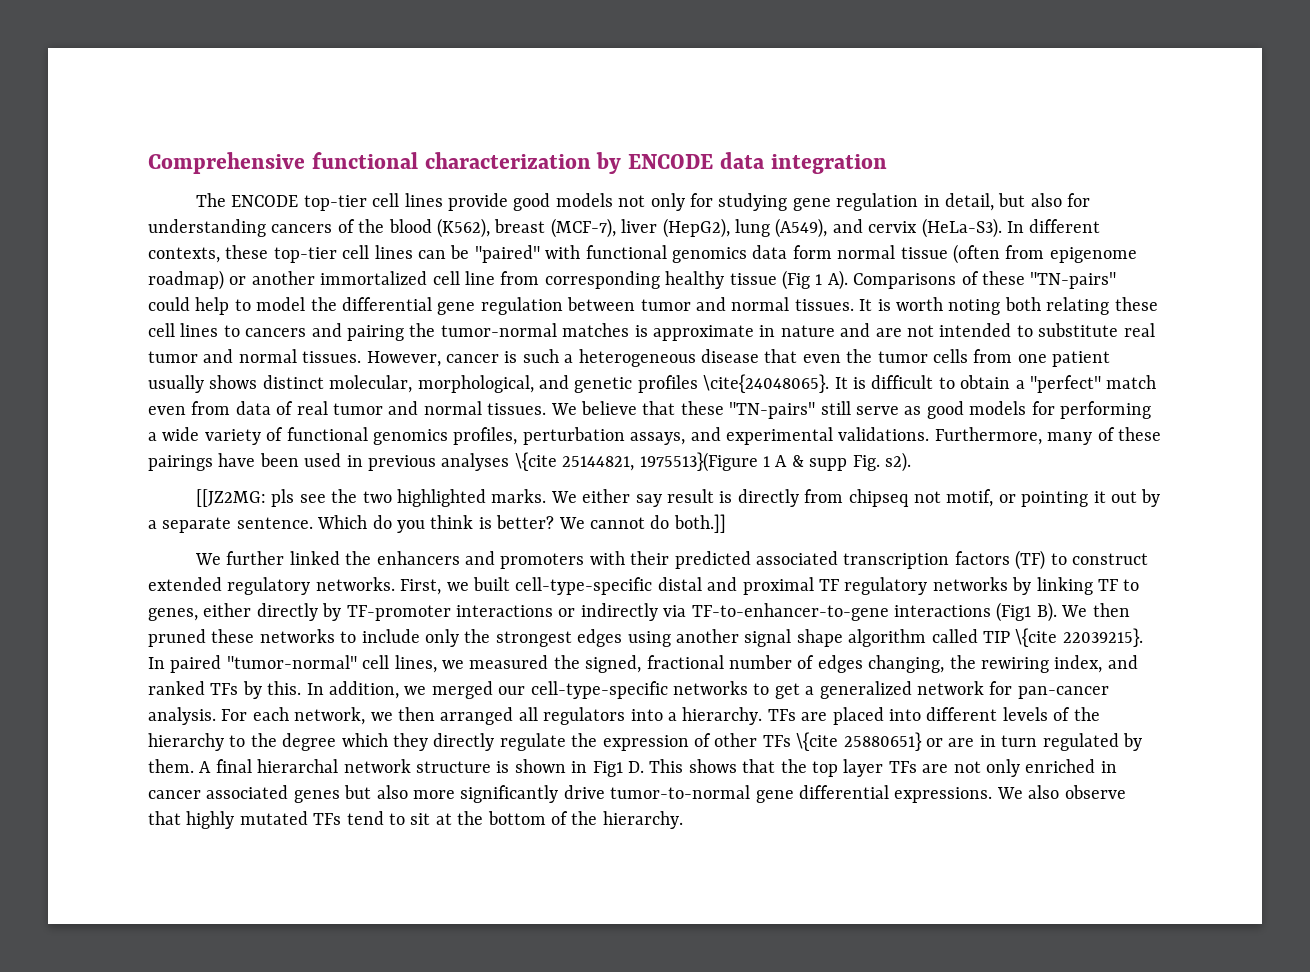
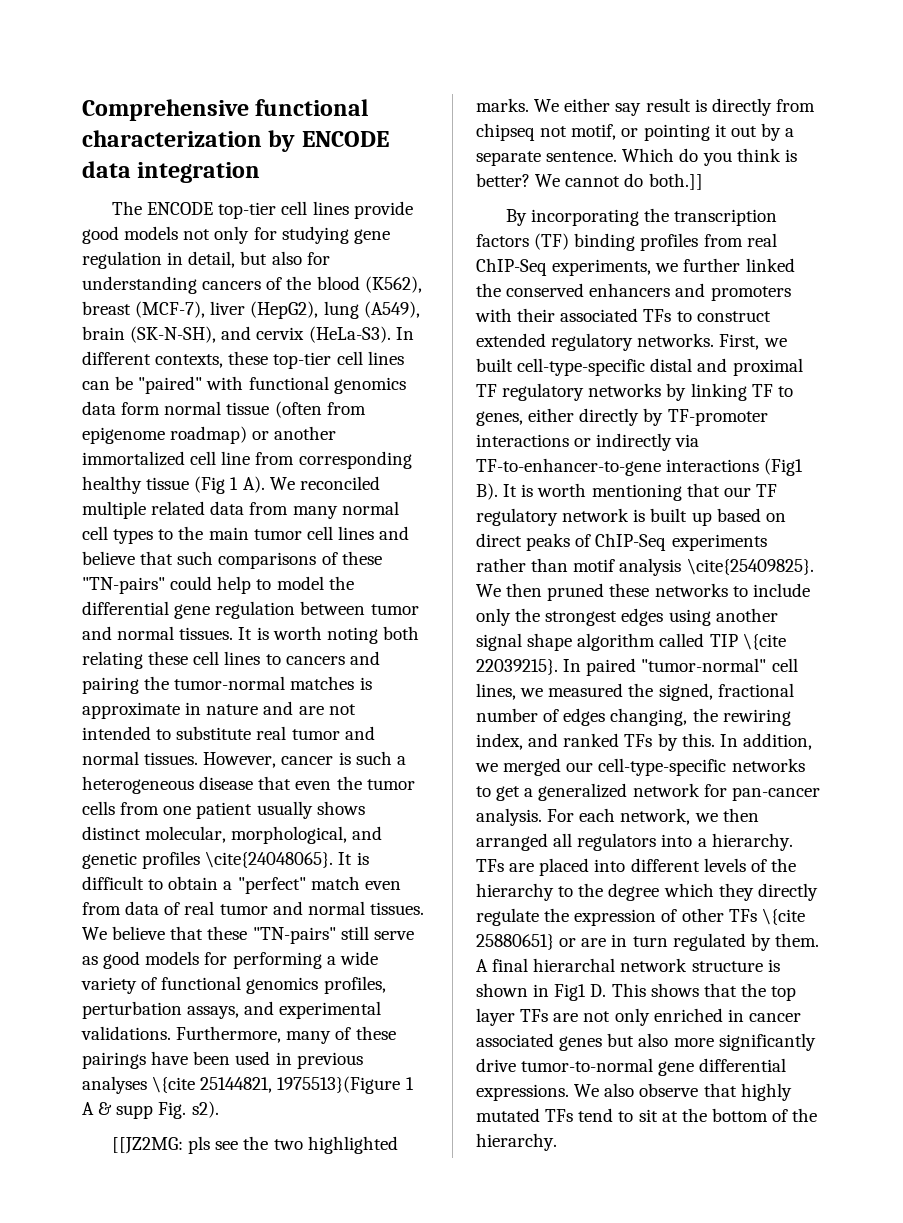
- The ENCODE top-tier cell lines provide good models not only for studying gene regulation in detail, but also for understanding cancers of the blood (K562), breast (MCF-7), liver (HepG2), lung (A549), and cervix (HeLa-S3).
+ The ENCODE top-tier cell lines provide good models not only for studying gene regulation in detail, but also for understanding cancers of the blood (K562), breast (MCF-7), liver (HepG2), lung (A549), brain (SK-N-SH), and cervix (HeLa-S3).
- In different contexts, these top-tier cell lines can be "paired" with functional genomics data form normal tissue (often from epigenome roadmap) or another immortalized cell line from corresponding healthy tissue (Fig 1 A). Comparisons of these "TN-pairs" could help to model the differential gene regulation between tumor and normal tissues.
+ In different contexts, these top-tier cell lines can be "paired" with functional genomics data form normal tissue (often from epigenome roadmap) or another immortalized cell line from corresponding healthy tissue (Fig 1 A). We reconciled multiple related data from many normal cell types to the main tumor cell lines and believe that such comparisons of these "TN-pairs" could help to model the differential gene regulation between tumor and normal tissues.
- We further linked the enhancers and promoters with their predicted associated transcription factors (TF) to construct extended regulatory networks.
+ By incorporating the transcription factors (TF) binding profiles from real ChIP-Seq experiments, we further linked the conserved enhancers and promoters with their associated TFs to construct extended regulatory networks.
- First, we built cell-type-specific distal and proximal TF regulatory networks by linking TF to genes, either directly by TF-promoter interactions or indirectly via TF-to-enhancer-to-gene interactions (Fig1 B). We then pruned these networks to include only the strongest edges using another signal shape algorithm called TIP \{cite 22039215}.
+ First, we built cell-type-specific distal and proximal TF regulatory networks by linking TF to genes, either directly by TF-promoter interactions or indirectly via TF-to-enhancer-to-gene interactions (Fig1 B). It is worth mentioning that our TF regulatory network is built up based on direct peaks of ChIP-Seq experiments rather than motif analysis \cite{25409825}. We then pruned these networks to include only the strongest edges using another signal shape algorithm called TIP \{cite 22039215}.

